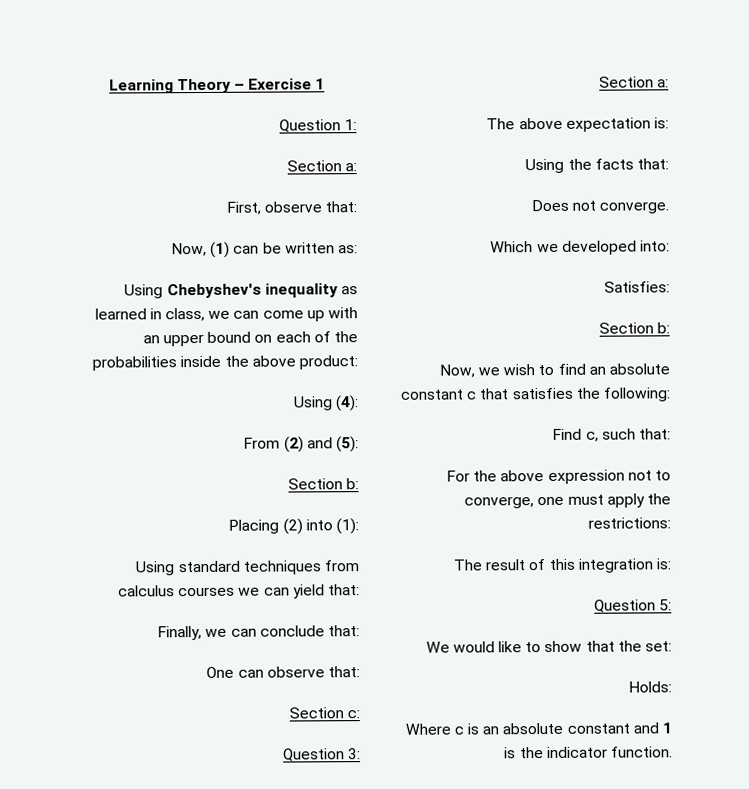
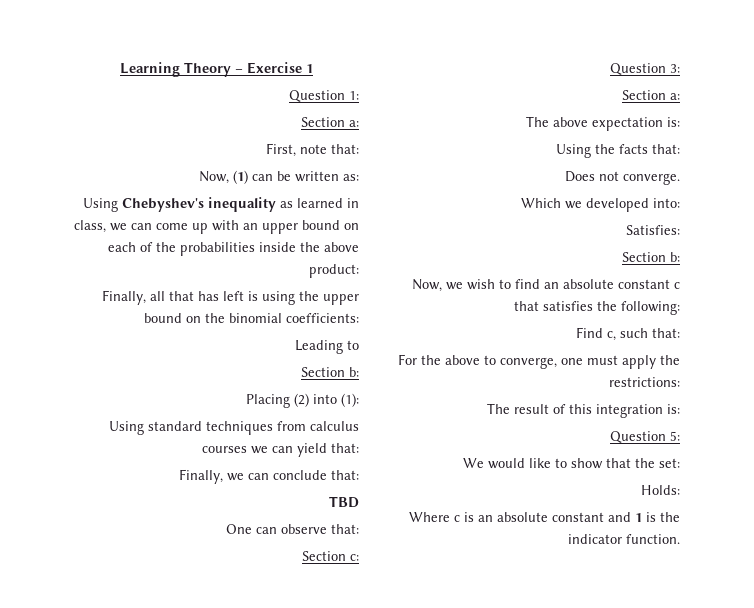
- First, observe that:
+ First, note that:
- Using (4):
- From (2) and (5):
+ Finally, all that has left is using the upper bound on the binomial coefficients:
+ Leading to
+ TBD
- For the above expression not to converge, one must apply the restrictions:
+ For the above to converge, one must apply the restrictions:

